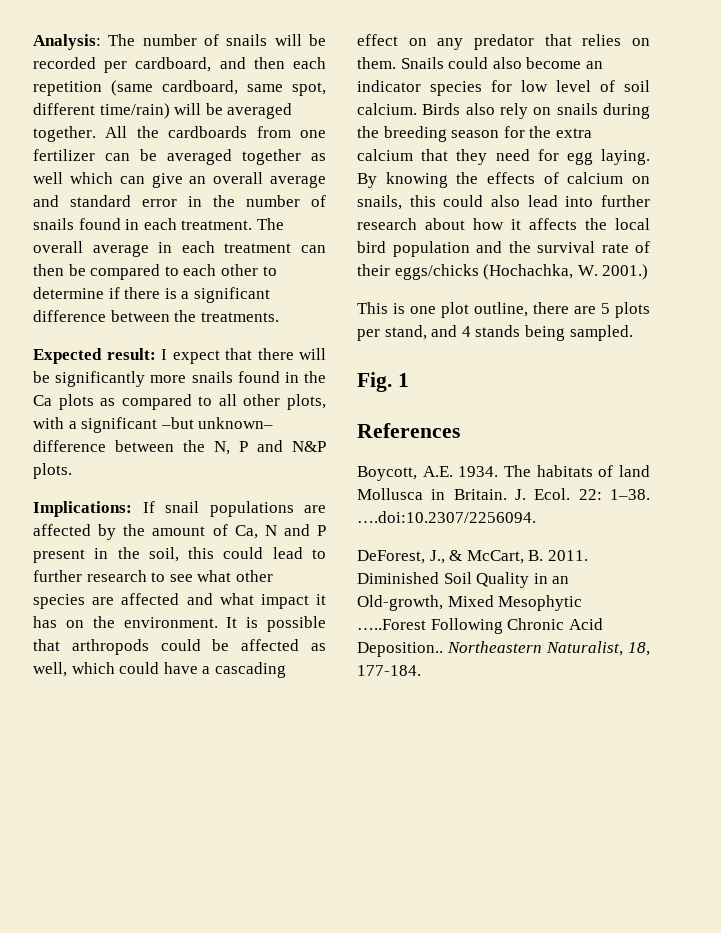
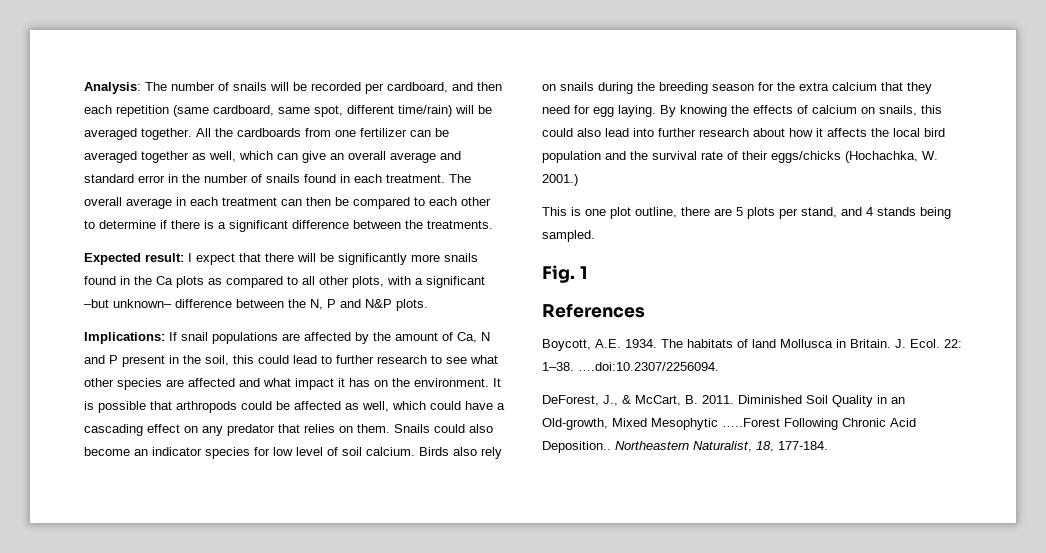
- All the cardboards from one fertilizer can be averaged together as well which can give an overall average and standard error in the number of snails found in each treatment.
+ All the cardboards from one fertilizer can be averaged together as well, which can give an overall average and standard error in the number of snails found in each treatment.

